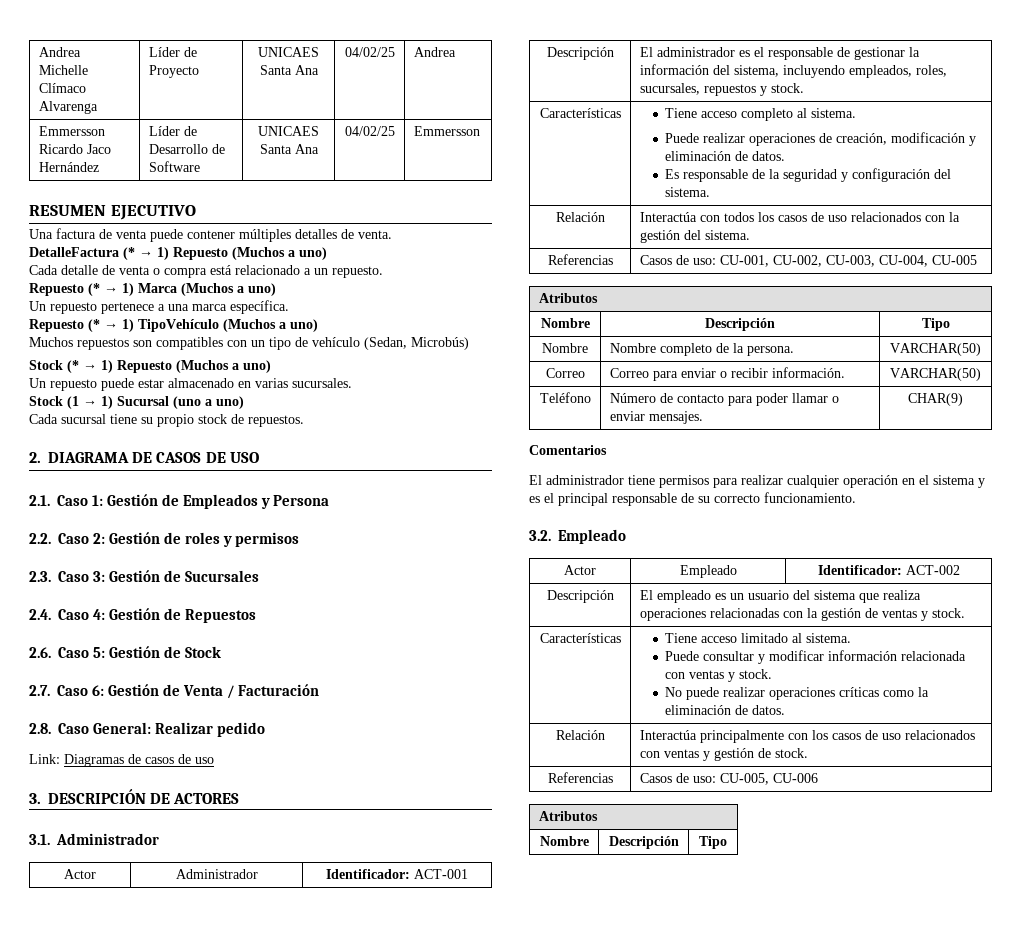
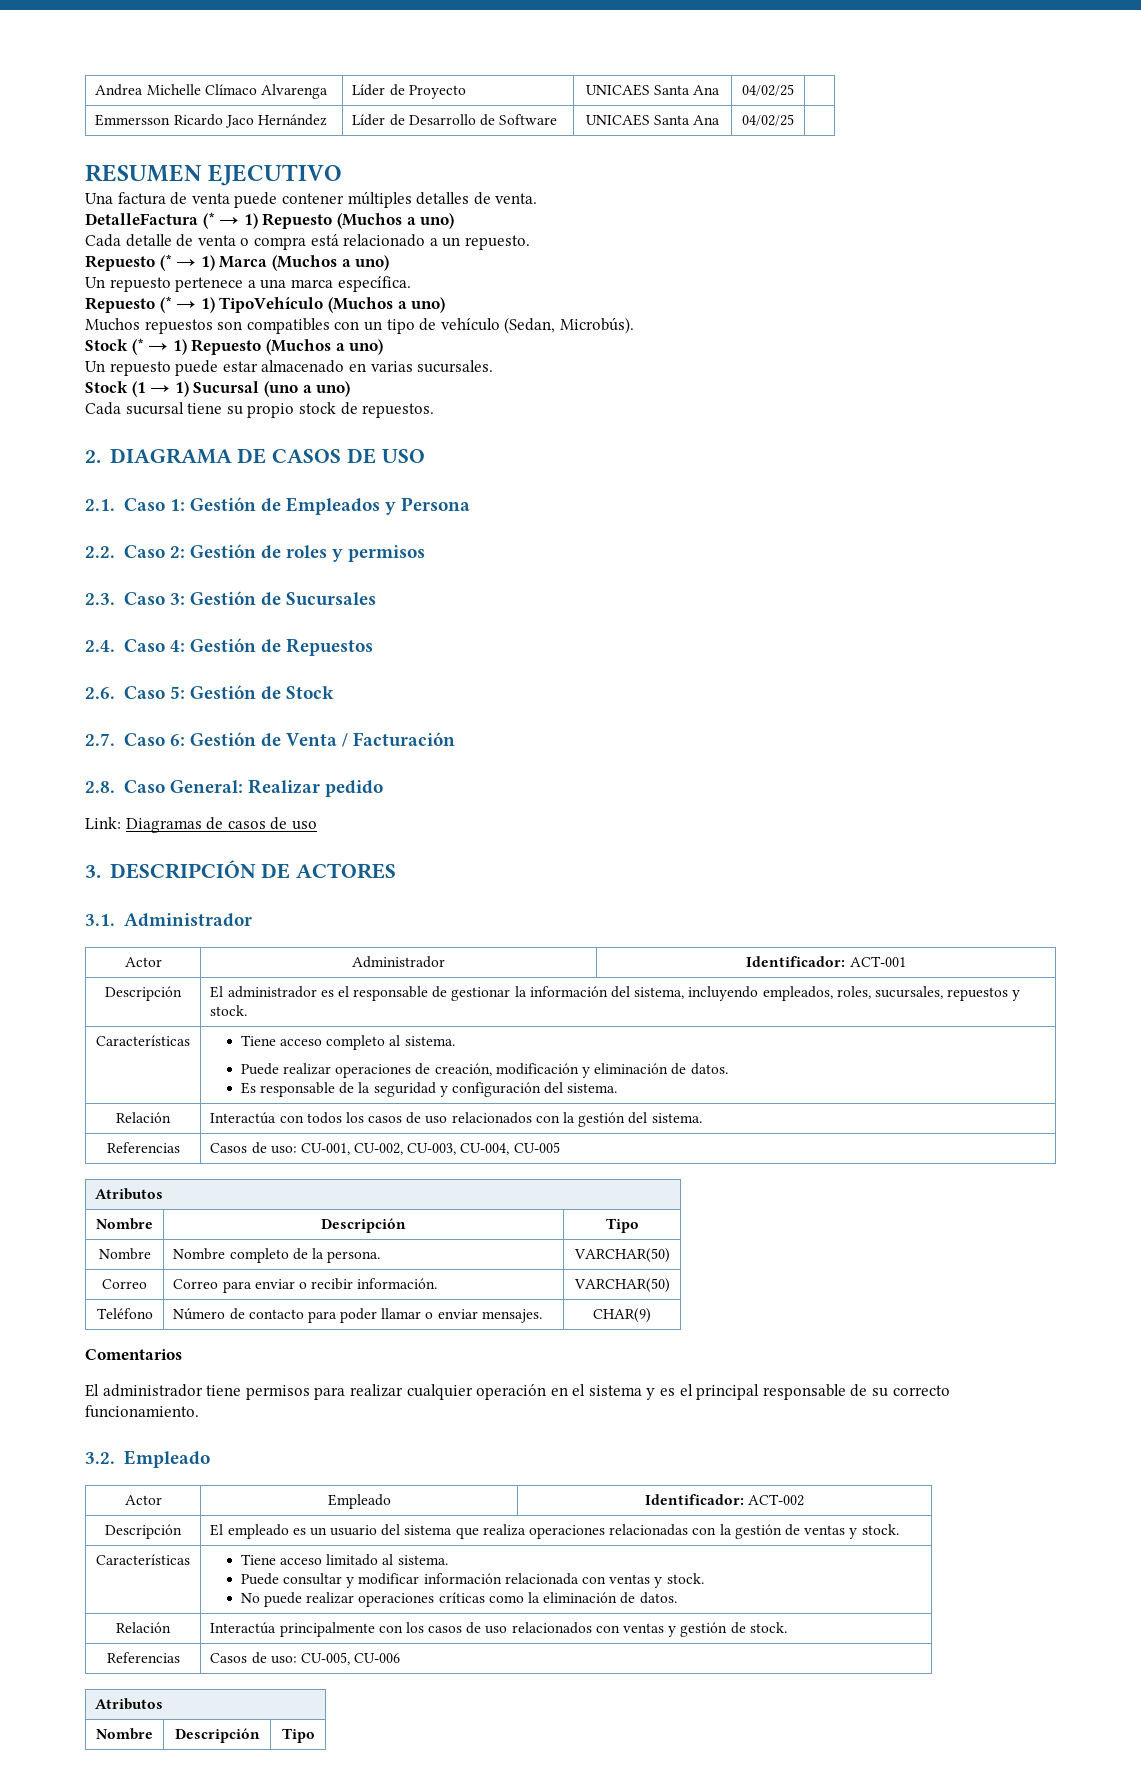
- Andrea Michelle Clímaco Alvarenga | Líder de Proyecto | UNICAES Santa Ana | 04/02/25 | Andrea
+ Andrea Michelle Clímaco Alvarenga | Líder de Proyecto | UNICAES Santa Ana | 04/02/25 |
- Emmersson Ricardo Jaco Hernández | Líder de Desarrollo de Software | UNICAES Santa Ana | 04/02/25 | Emmersson
+ Emmersson Ricardo Jaco Hernández | Líder de Desarrollo de Software | UNICAES Santa Ana | 04/02/25 |
- Muchos repuestos son compatibles con un tipo de vehículo (Sedan, Microbús)
+ Muchos repuestos son compatibles con un tipo de vehículo (Sedan, Microbús).

